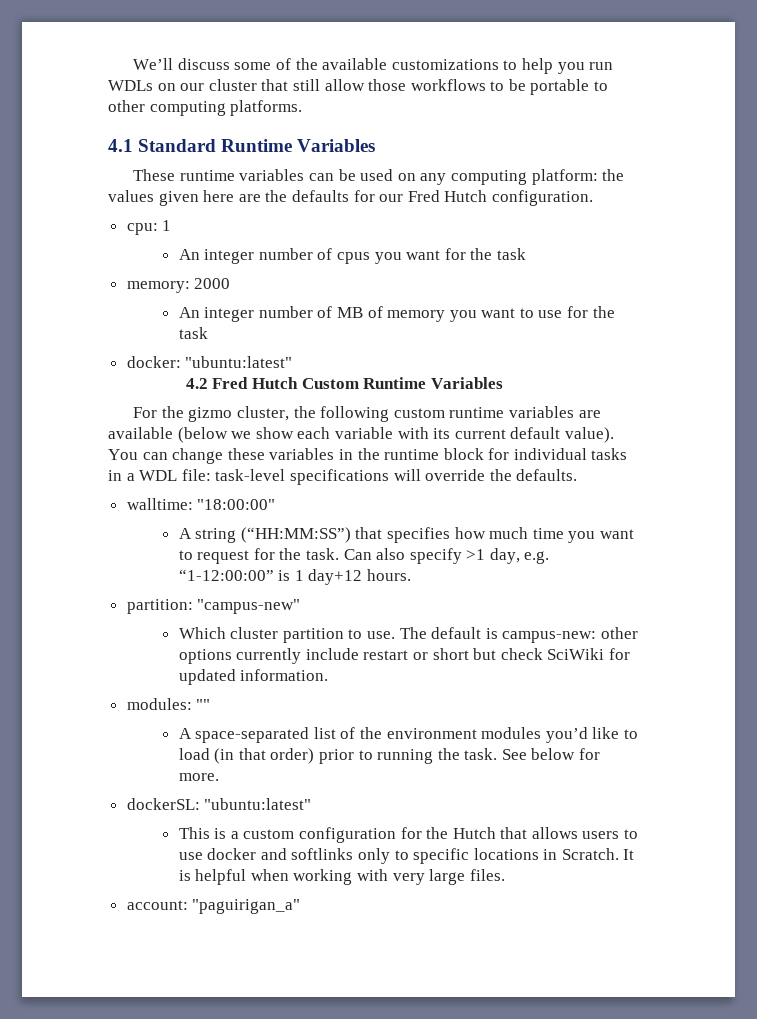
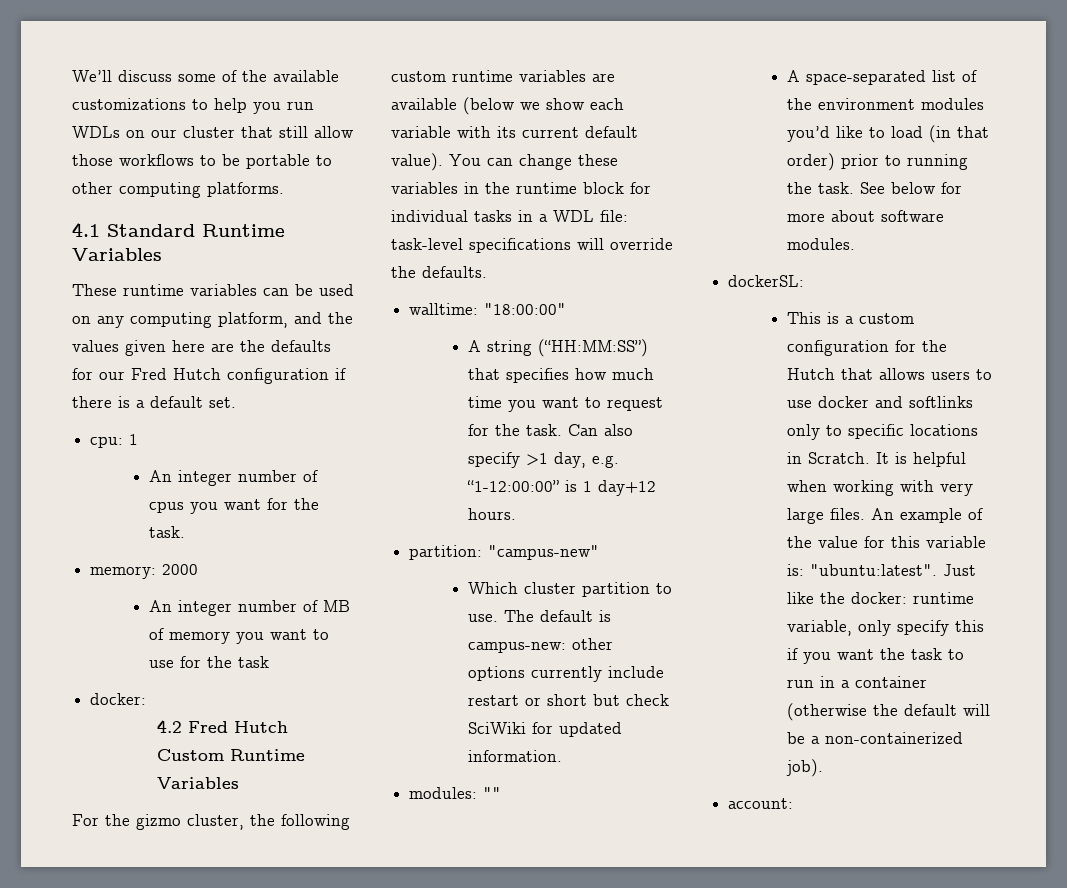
- These runtime variables can be used on any computing platform: the values given here are the defaults for our Fred Hutch configuration.
+ These runtime variables can be used on any computing platform, and the values given here are the defaults for our Fred Hutch configuration if there is a default set.
- An integer number of cpus you want for the task
+ An integer number of cpus you want for the task.
  An integer number of MB of memory you want to use for the task
- docker: "ubuntu:latest"
+ docker:
- See below for more.
+ See below for more about software modules.
- dockerSL: "ubuntu:latest"
+ dockerSL:
+ An example of the value for this variable is: "ubuntu:latest". Just like the docker: runtime variable, only specify this if you want the task to run in a container (otherwise the default will be a non-containerized job).
- account: "paguirigan_a"
+ account:

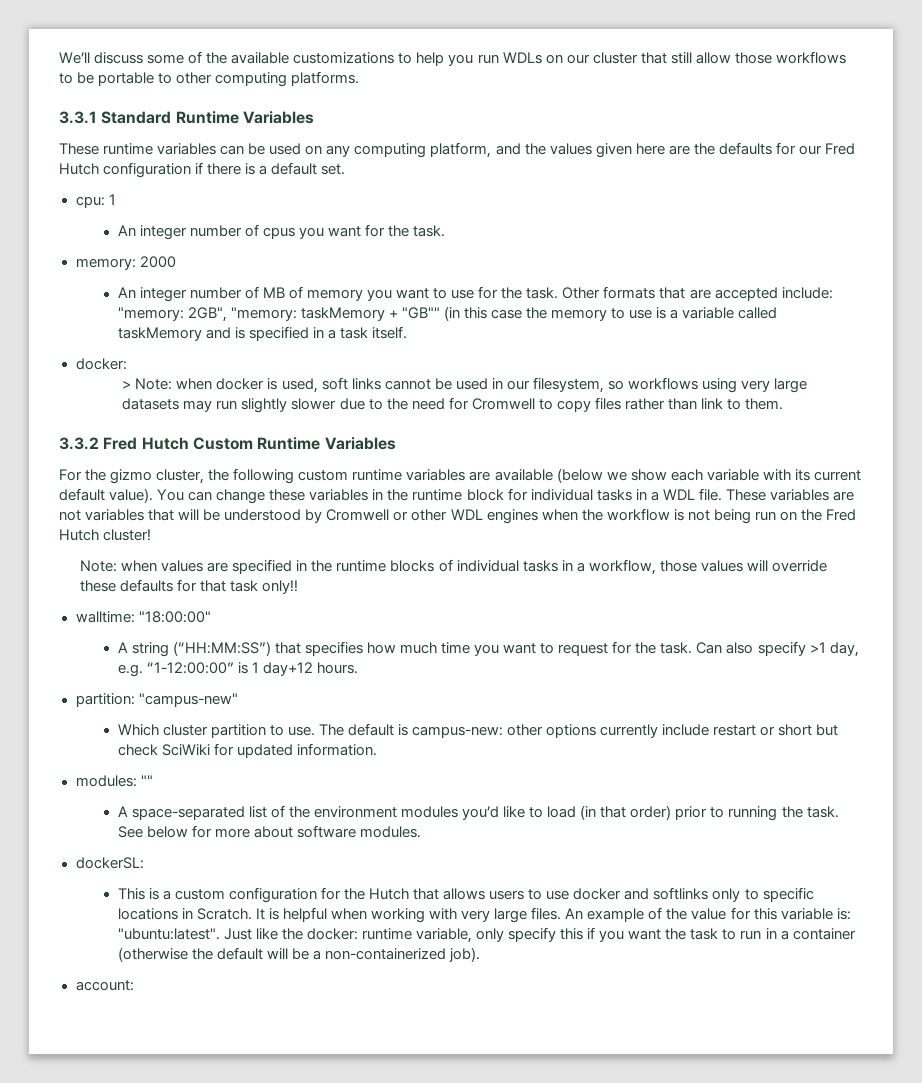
- 4.1 Standard Runtime Variables
+ 3.3.1 Standard Runtime Variables
- An integer number of MB of memory you want to use for the task
+ An integer number of MB of memory you want to use for the task. Other formats that are accepted include: "memory: 2GB", "memory: taskMemory + "GB"" (in this case the memory to use is a variable called taskMemory and is specified in a task itself.
- 4.2 Fred Hutch Custom Runtime Variables
+ > Note: when docker is used, soft links cannot be used in our filesystem, so workflows using very large datasets may run slightly slower due to the need for Cromwell to copy files rather than link to them.
+ 3.3.2 Fred Hutch Custom Runtime Variables
- You can change these variables in the runtime block for individual tasks in a WDL file: task-level specifications will override the defaults.
+ You can change these variables in the runtime block for individual tasks in a WDL file. These variables are not variables that will be understood by Cromwell or other WDL engines when the workflow is not being run on the Fred Hutch cluster!
+ Note: when values are specified in the runtime blocks of individual tasks in a workflow, those values will override these defaults for that task only!!

